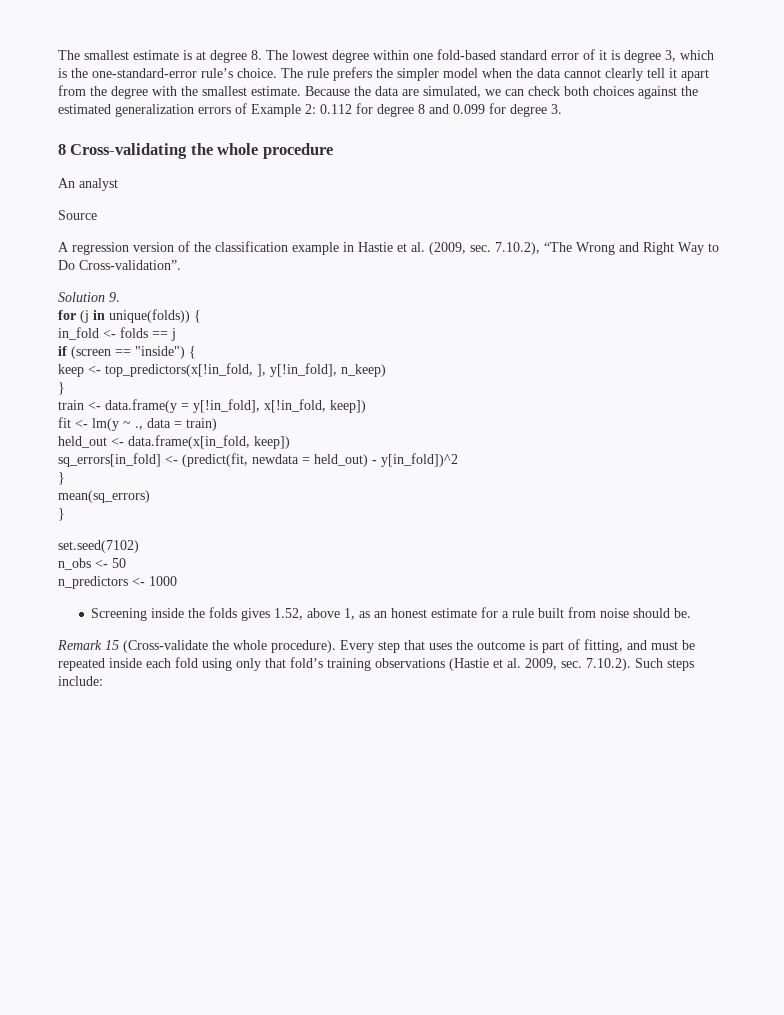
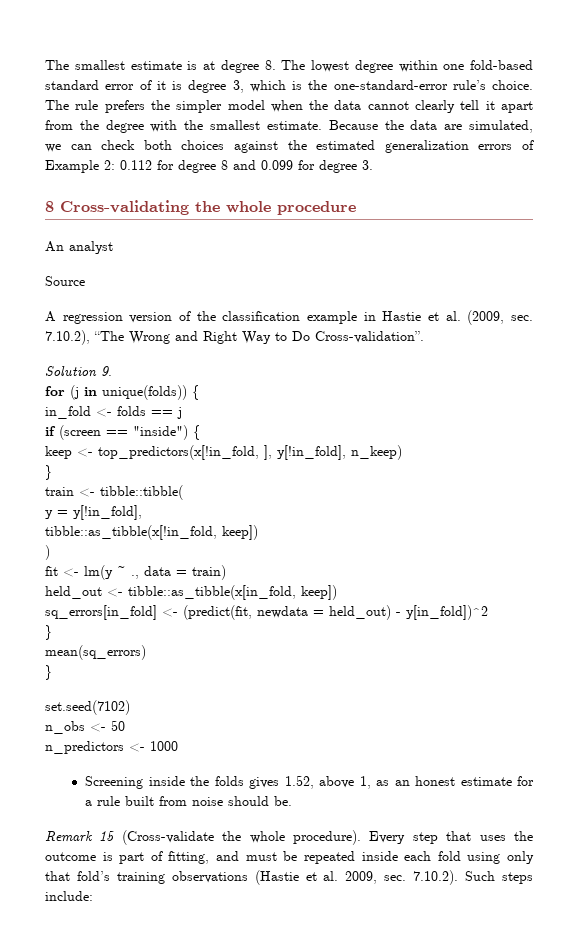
- train <- data.frame(y = y[!in_fold], x[!in_fold, keep])
+ train <- tibble::tibble(
+ y = y[!in_fold],
+ tibble::as_tibble(x[!in_fold, keep])
+ )
- held_out <- data.frame(x[in_fold, keep])
+ held_out <- tibble::as_tibble(x[in_fold, keep])

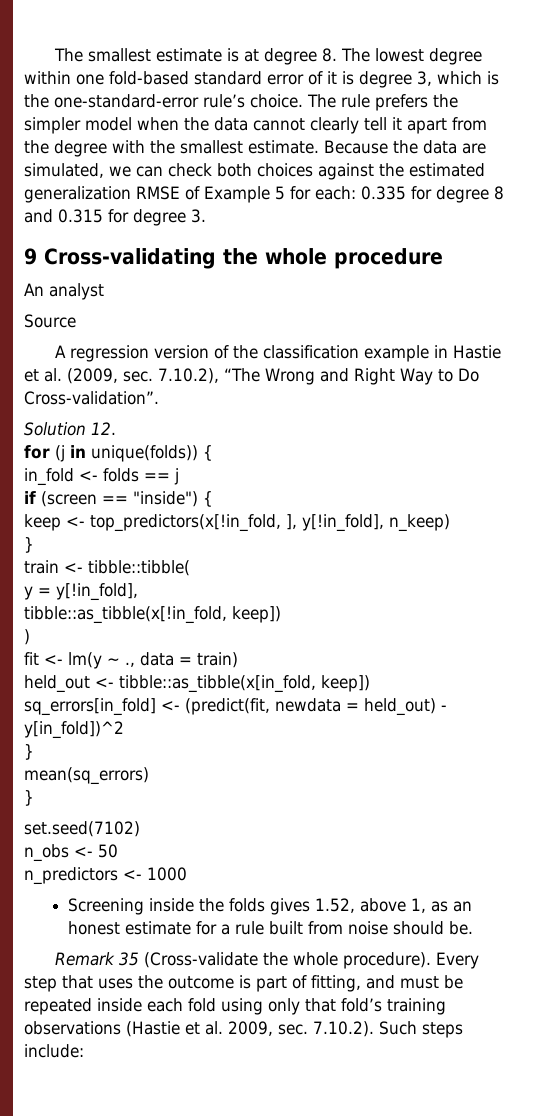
- Because the data are simulated, we can check both choices against the estimated generalization errors of Example 2: 0.112 for degree 8 and 0.099 for degree 3.
+ Because the data are simulated, we can check both choices against the estimated generalization RMSE of Example 5 for each: 0.335 for degree 8 and 0.315 for degree 3.
- 8 Cross-validating the whole procedure
+ 9 Cross-validating the whole procedure
- Solution 9.
+ Solution 12.
- Remark 15 (Cross-validate the whole procedure).
+ Remark 35 (Cross-validate the whole procedure).

